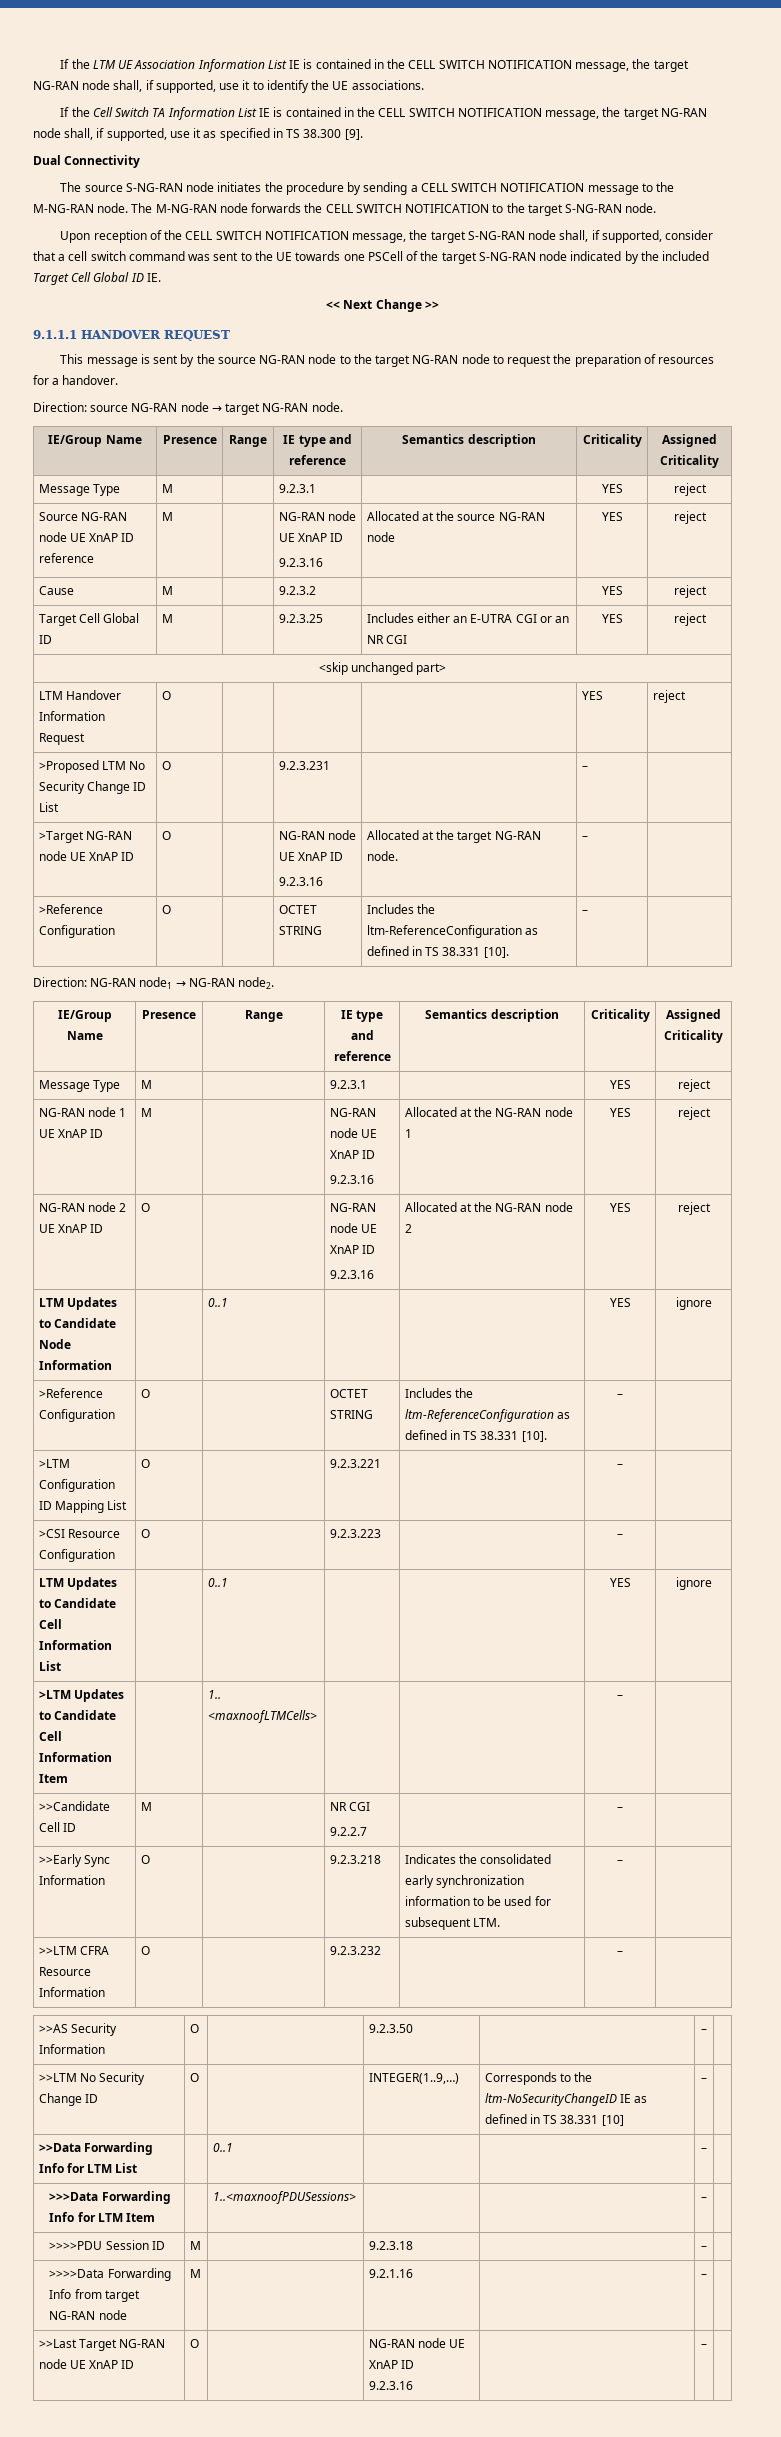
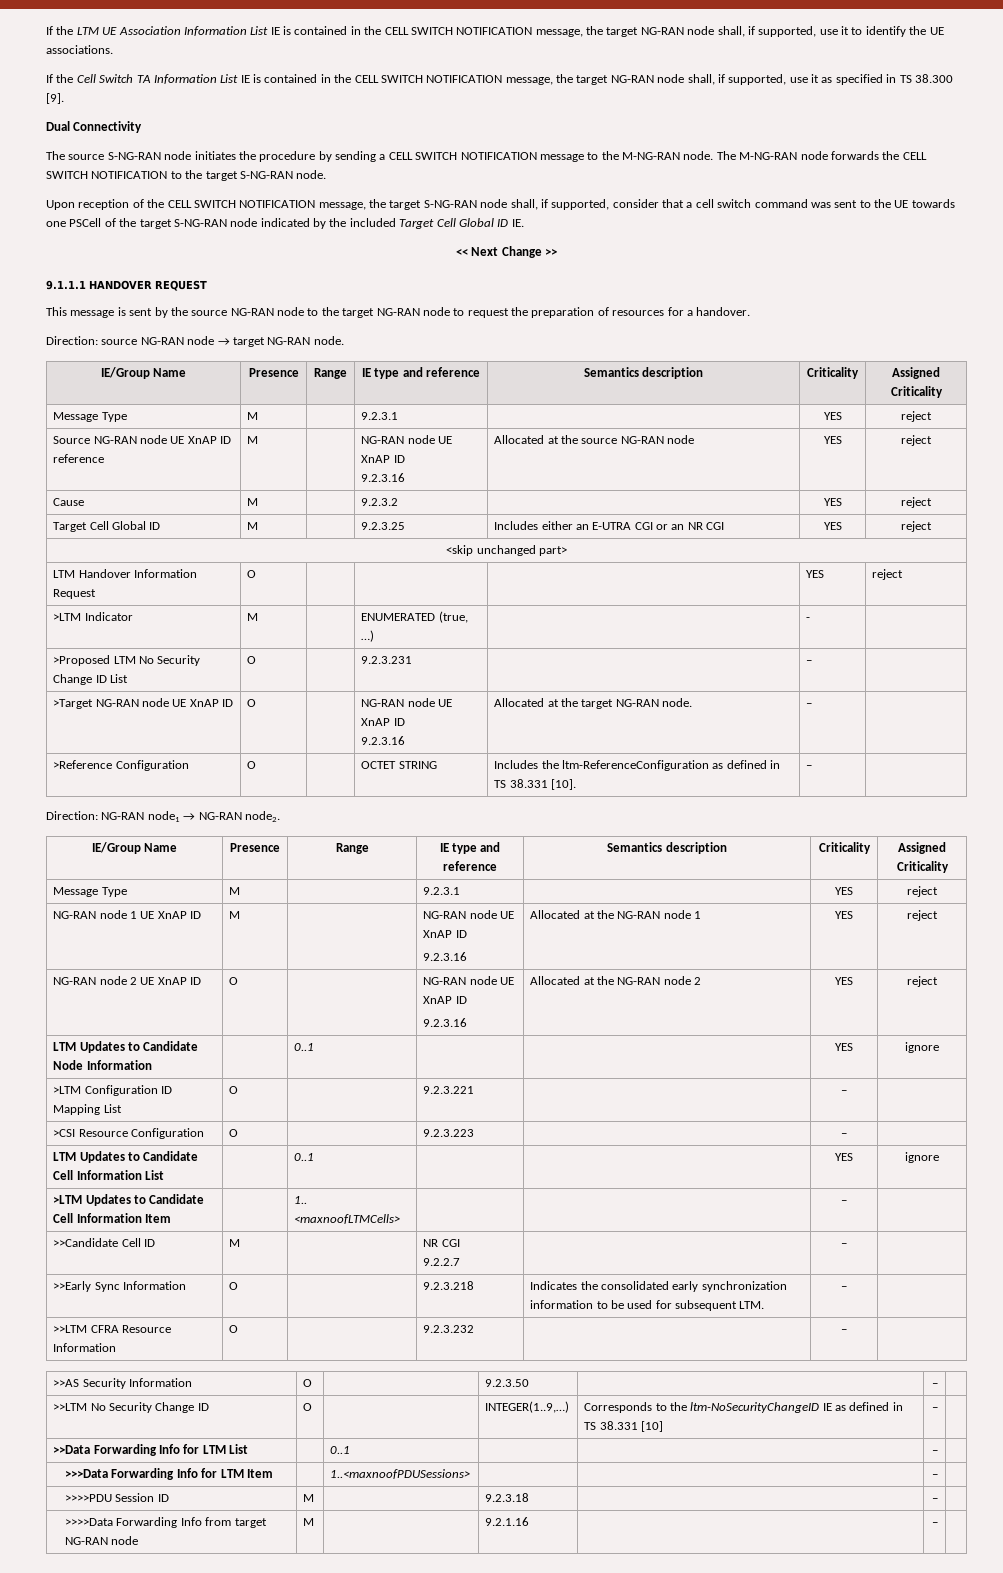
+ >LTM Indicator | M | | ENUMERATED (true, …) | | - |
  LTM Updates to Candidate Node Information | | 0..1 | | | YES | ignore
- >Reference Configuration | O | | OCTET STRING | Includes the ltm-ReferenceConfiguration as defined in TS 38.331 [10]. | – |
- >>Last Target NG-RAN node UE XnAP ID | O | | NG-RAN node UE XnAP ID
- 9.2.3.16 | | – |

